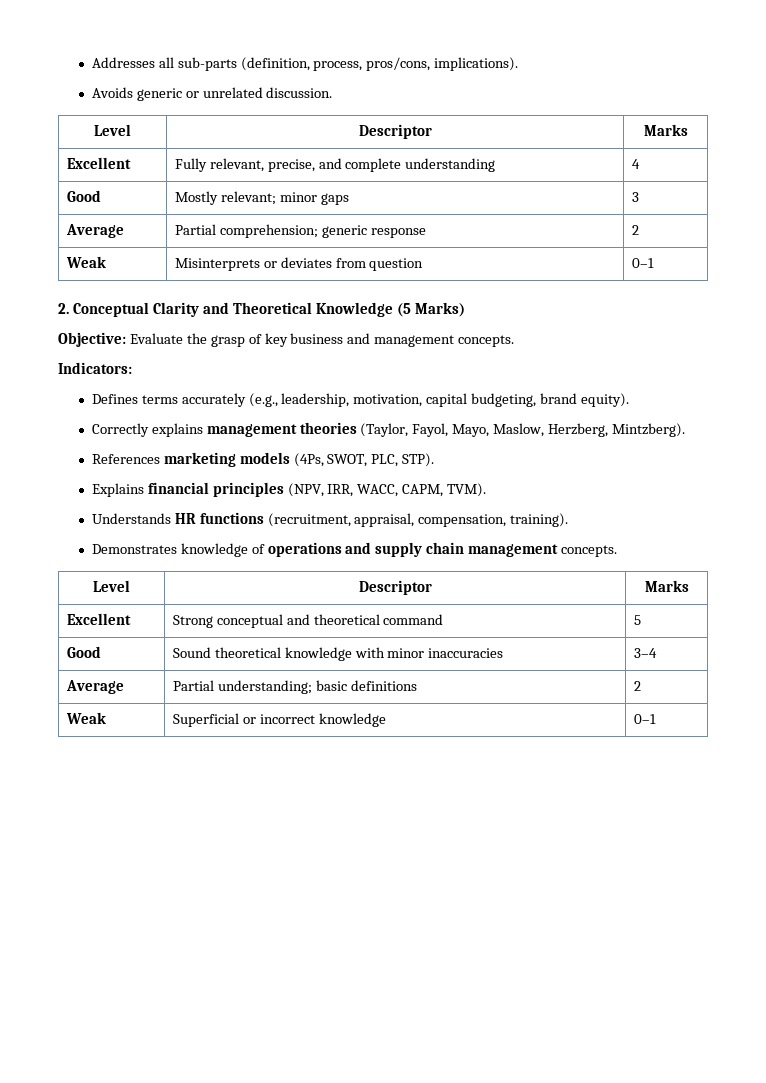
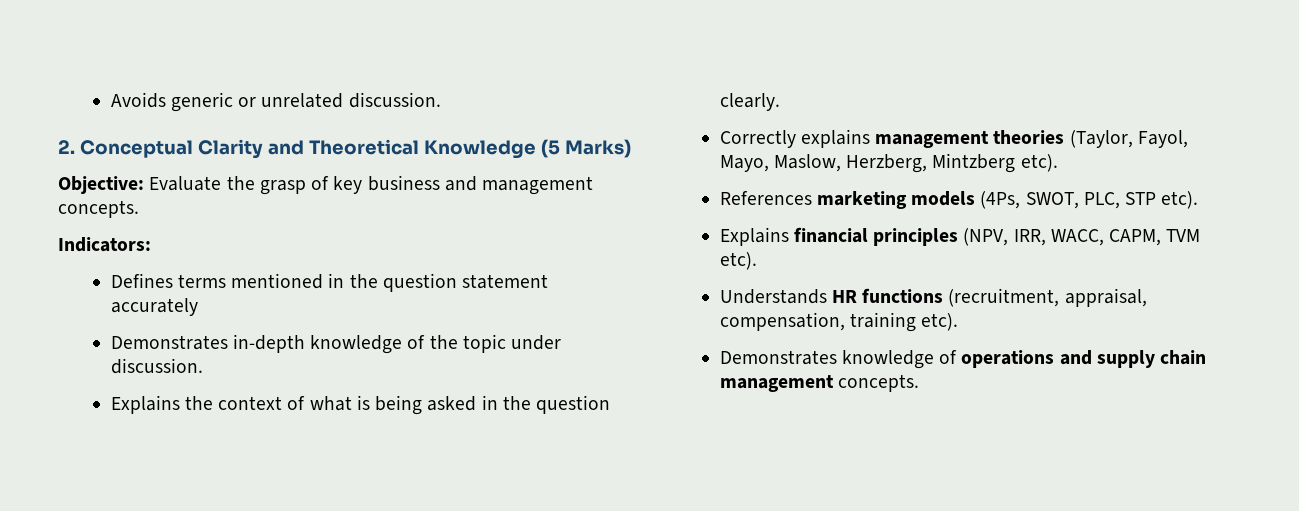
- Addresses all sub-parts (definition, process, pros/cons, implications).
  Avoids generic or unrelated discussion.
- Level | Descriptor | Marks
- Excellent | Fully relevant, precise, and complete understanding | 4
- Good | Mostly relevant; minor gaps | 3
- Average | Partial comprehension; generic response | 2
- Weak | Misinterprets or deviates from question | 0–1
- Defines terms accurately (e.g., leadership, motivation, capital budgeting, brand equity).
+ Defines terms mentioned in the question statement accurately
+ Demonstrates in-depth knowledge of the topic under discussion.
+ Explains the context of what is being asked in the question clearly.
- Correctly explains management theories (Taylor, Fayol, Mayo, Maslow, Herzberg, Mintzberg).
+ Correctly explains management theories (Taylor, Fayol, Mayo, Maslow, Herzberg, Mintzberg etc).
- References marketing models (4Ps, SWOT, PLC, STP).
+ References marketing models (4Ps, SWOT, PLC, STP etc).
- Explains financial principles (NPV, IRR, WACC, CAPM, TVM).
+ Explains financial principles (NPV, IRR, WACC, CAPM, TVM etc).
- Understands HR functions (recruitment, appraisal, compensation, training).
+ Understands HR functions (recruitment, appraisal, compensation, training etc).
  Demonstrates knowledge of operations and supply chain management concepts.
- Level | Descriptor | Marks
- Excellent | Strong conceptual and theoretical command | 5
- Good | Sound theoretical knowledge with minor inaccuracies | 3–4
- Average | Partial understanding; basic definitions | 2
- Weak | Superficial or incorrect knowledge | 0–1

